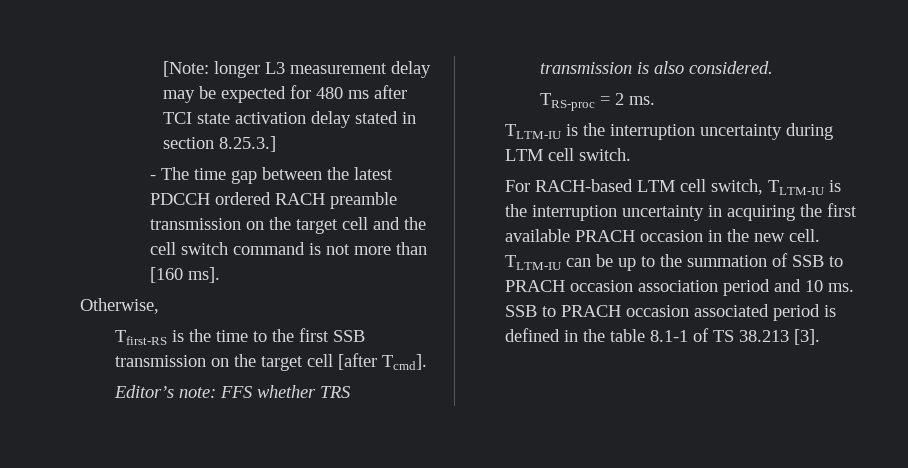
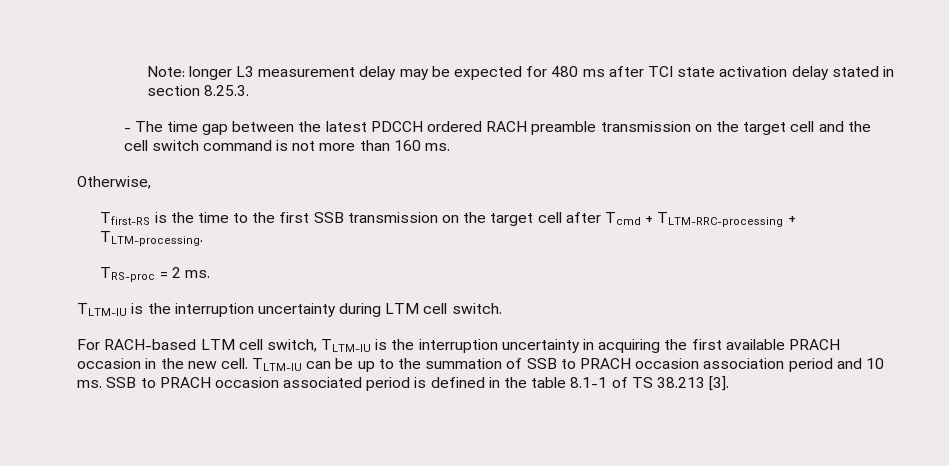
- [Note: longer L3 measurement delay may be expected for 480 ms after TCI state activation delay stated in section 8.25.3.]
+ Note: longer L3 measurement delay may be expected for 480 ms after TCI state activation delay stated in section 8.25.3.
- - The time gap between the latest PDCCH ordered RACH preamble transmission on the target cell and the cell switch command is not more than [160 ms].
+ - The time gap between the latest PDCCH ordered RACH preamble transmission on the target cell and the cell switch command is not more than 160 ms.
- Tfirst-RS is the time to the first SSB transmission on the target cell [after Tcmd].
- Editor’s note: FFS whether TRS transmission is also considered.
+ Tfirst-RS is the time to the first SSB transmission on the target cell after Tcmd + TLTM-RRC-processing + TLTM-processing.

